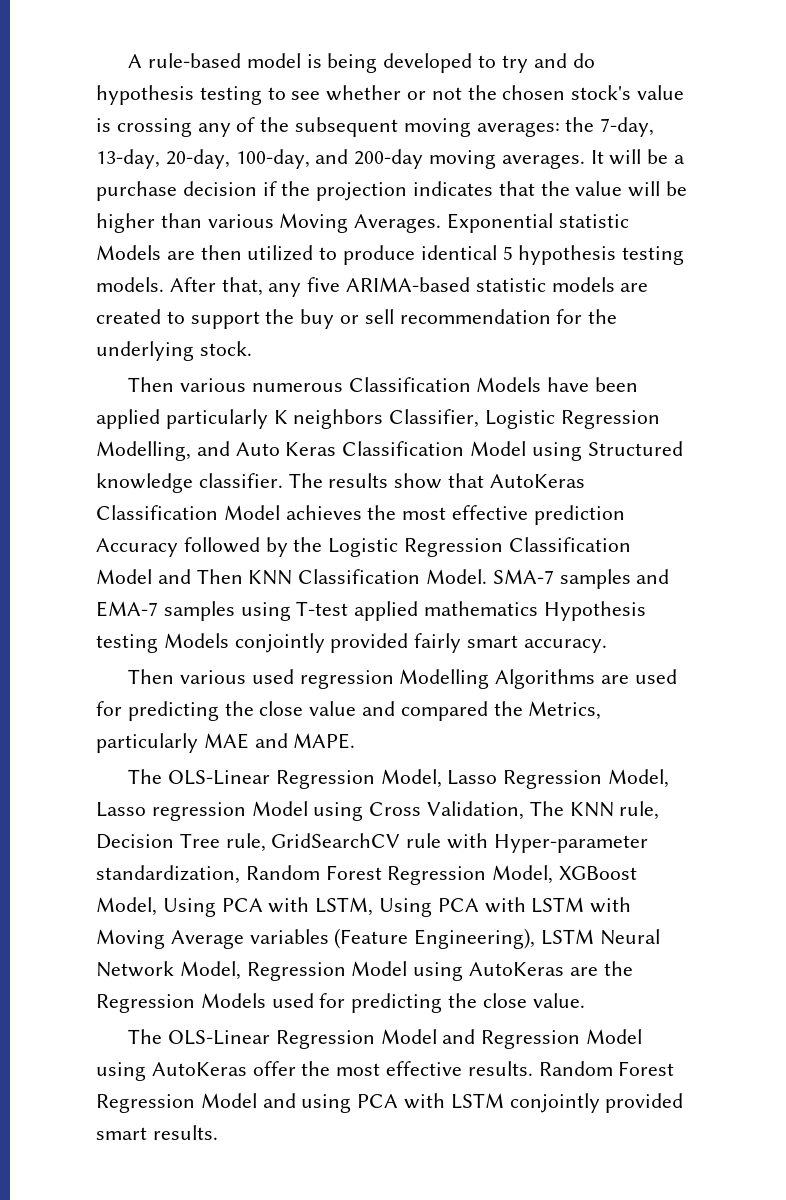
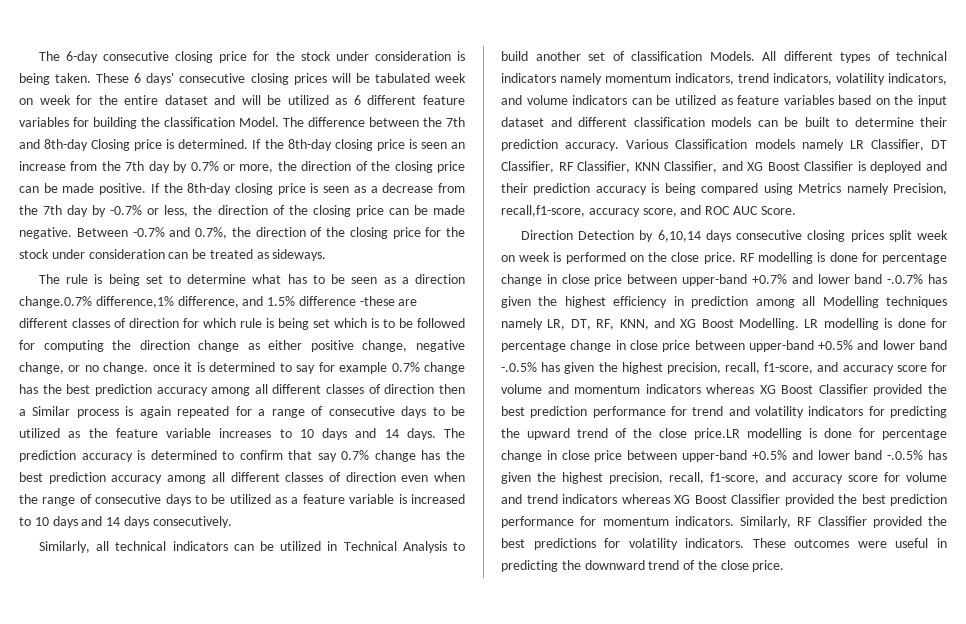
- A rule-based model is being developed to try and do hypothesis testing to see whether or not the chosen stock's value is crossing any of the subsequent moving averages: the 7-day, 13-day, 20-day, 100-day, and 200-day moving averages. It will be a purchase decision if the projection indicates that the value will be higher than various Moving Averages. Exponential statistic Models are then utilized to produce identical 5 hypothesis testing models. After that, any five ARIMA-based statistic models are created to support the buy or sell recommendation for the underlying stock.
- Then various numerous Classification Models have been applied particularly K neighbors Classifier, Logistic Regression Modelling, and Auto Keras Classification Model using Structured knowledge classifier. The results show that AutoKeras Classification Model achieves the most effective prediction Accuracy followed by the Logistic Regression Classification Model and Then KNN Classification Model. SMA-7 samples and EMA-7 samples using T-test applied mathematics Hypothesis testing Models conjointly provided fairly smart accuracy.
- Then various used regression Modelling Algorithms are used for predicting the close value and compared the Metrics, particularly MAE and MAPE.
- The OLS-Linear Regression Model, Lasso Regression Model, Lasso regression Model using Cross Validation, The KNN rule, Decision Tree rule, GridSearchCV rule with Hyper-parameter standardization, Random Forest Regression Model, XGBoost Model, Using PCA with LSTM, Using PCA with LSTM with Moving Average variables (Feature Engineering), LSTM Neural Network Model, Regression Model using AutoKeras are the Regression Models used for predicting the close value.
- The OLS-Linear Regression Model and Regression Model using AutoKeras offer the most effective results. Random Forest Regression Model and using PCA with LSTM conjointly provided smart results.
+ The 6-day consecutive closing price for the stock under consideration is being taken. These 6 days' consecutive closing prices will be tabulated week on week for the entire dataset and will be utilized as 6 different feature variables for building the classification Model. The difference between the 7th and 8th-day Closing price is determined. If the 8th-day closing price is seen an increase from the 7th day by 0.7% or more, the direction of the closing price can be made positive. If the 8th-day closing price is seen as a decrease from the 7th day by -0.7% or less, the direction of the closing price can be made negative. Between -0.7% and 0.7%, the direction of the closing price for the stock under consideration can be treated as sideways.
+ The rule is being set to determine what has to be seen as a direction change.0.7% difference,1% difference, and 1.5% difference -these are different classes of direction for which rule is being set which is to be followed for computing the direction change as either positive change, negative change, or no change. once it is determined to say for example 0.7% change has the best prediction accuracy among all different classes of direction then a Similar process is again repeated for a range of consecutive days to be utilized as the feature variable increases to 10 days and 14 days. The prediction accuracy is determined to confirm that say 0.7% change has the best prediction accuracy among all different classes of direction even when the range of consecutive days to be utilized as a feature variable is increased to 10 days and 14 days consecutively.
+ Similarly, all technical indicators can be utilized in Technical Analysis to build another set of classification Models. All different types of technical indicators namely momentum indicators, trend indicators, volatility indicators, and volume indicators can be utilized as feature variables based on the input dataset and different classification models can be built to determine their prediction accuracy. Various Classification models namely LR Classifier, DT Classifier, RF Classifier, KNN Classifier, and XG Boost Classifier is deployed and their prediction accuracy is being compared using Metrics namely Precision, recall,f1-score, accuracy score, and ROC AUC Score.
+ Direction Detection by 6,10,14 days consecutive closing prices split week on week is performed on the close price. RF modelling is done for percentage change in close price between upper-band +0.7% and lower band -.0.7% has given the highest efficiency in prediction among all Modelling techniques namely LR, DT, RF, KNN, and XG Boost Modelling. LR modelling is done for percentage change in close price between upper-band +0.5% and lower band -.0.5% has given the highest precision, recall, f1-score, and accuracy score for volume and momentum indicators whereas XG Boost Classifier provided the best prediction performance for trend and volatility indicators for predicting the upward trend of the close price.LR modelling is done for percentage change in close price between upper-band +0.5% and lower band -.0.5% has given the highest precision, recall, f1-score, and accuracy score for volume and trend indicators whereas XG Boost Classifier provided the best prediction performance for momentum indicators. Similarly, RF Classifier provided the best predictions for volatility indicators. These outcomes were useful in predicting the downward trend of the close price.

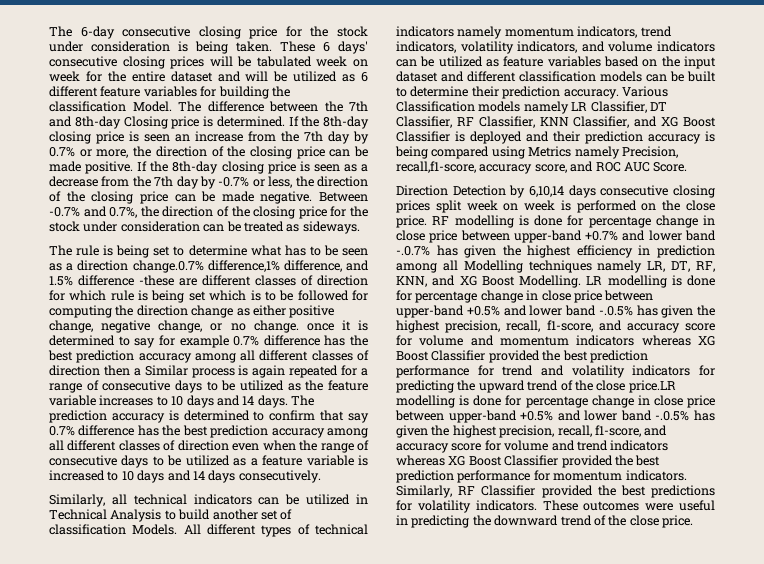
- The rule is being set to determine what has to be seen as a direction change.0.7% difference,1% difference, and 1.5% difference -these are different classes of direction for which rule is being set which is to be followed for computing the direction change as either positive change, negative change, or no change. once it is determined to say for example 0.7% change has the best prediction accuracy among all different classes of direction then a Similar process is again repeated for a range of consecutive days to be utilized as the feature variable increases to 10 days and 14 days.
+ The rule is being set to determine what has to be seen as a direction change.0.7% difference,1% difference, and 1.5% difference -these are different classes of direction for which rule is being set which is to be followed for computing the direction change as either positive change, negative change, or no change. once it is determined to say for example 0.7% difference has the best prediction accuracy among all different classes of direction then a Similar process is again repeated for a range of consecutive days to be utilized as the feature variable increases to 10 days and 14 days.
- The prediction accuracy is determined to confirm that say 0.7% change has the best prediction accuracy among all different classes of direction even when the range of consecutive days to be utilized as a feature variable is increased to 10 days and 14 days consecutively.
+ The prediction accuracy is determined to confirm that say 0.7% difference has the best prediction accuracy among all different classes of direction even when the range of consecutive days to be utilized as a feature variable is increased to 10 days and 14 days consecutively.

